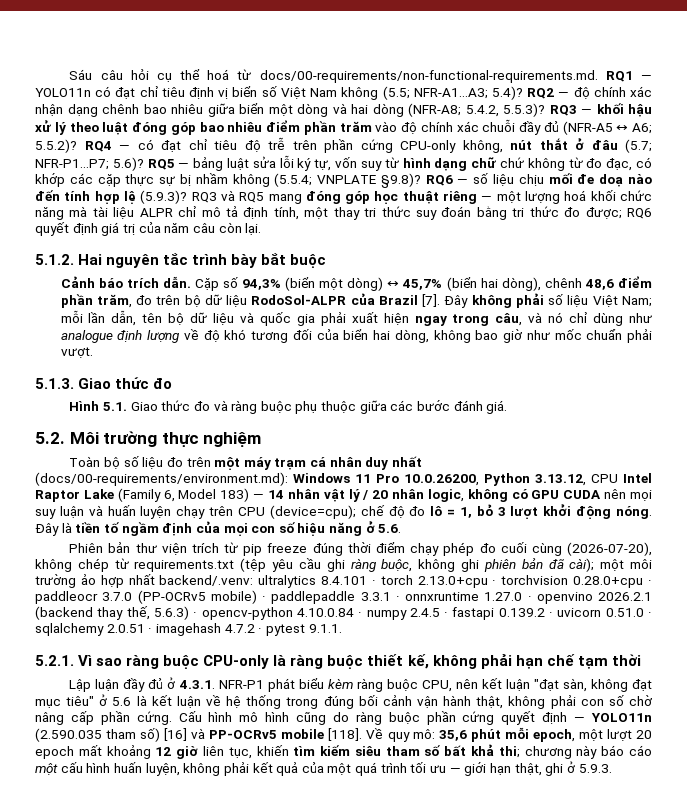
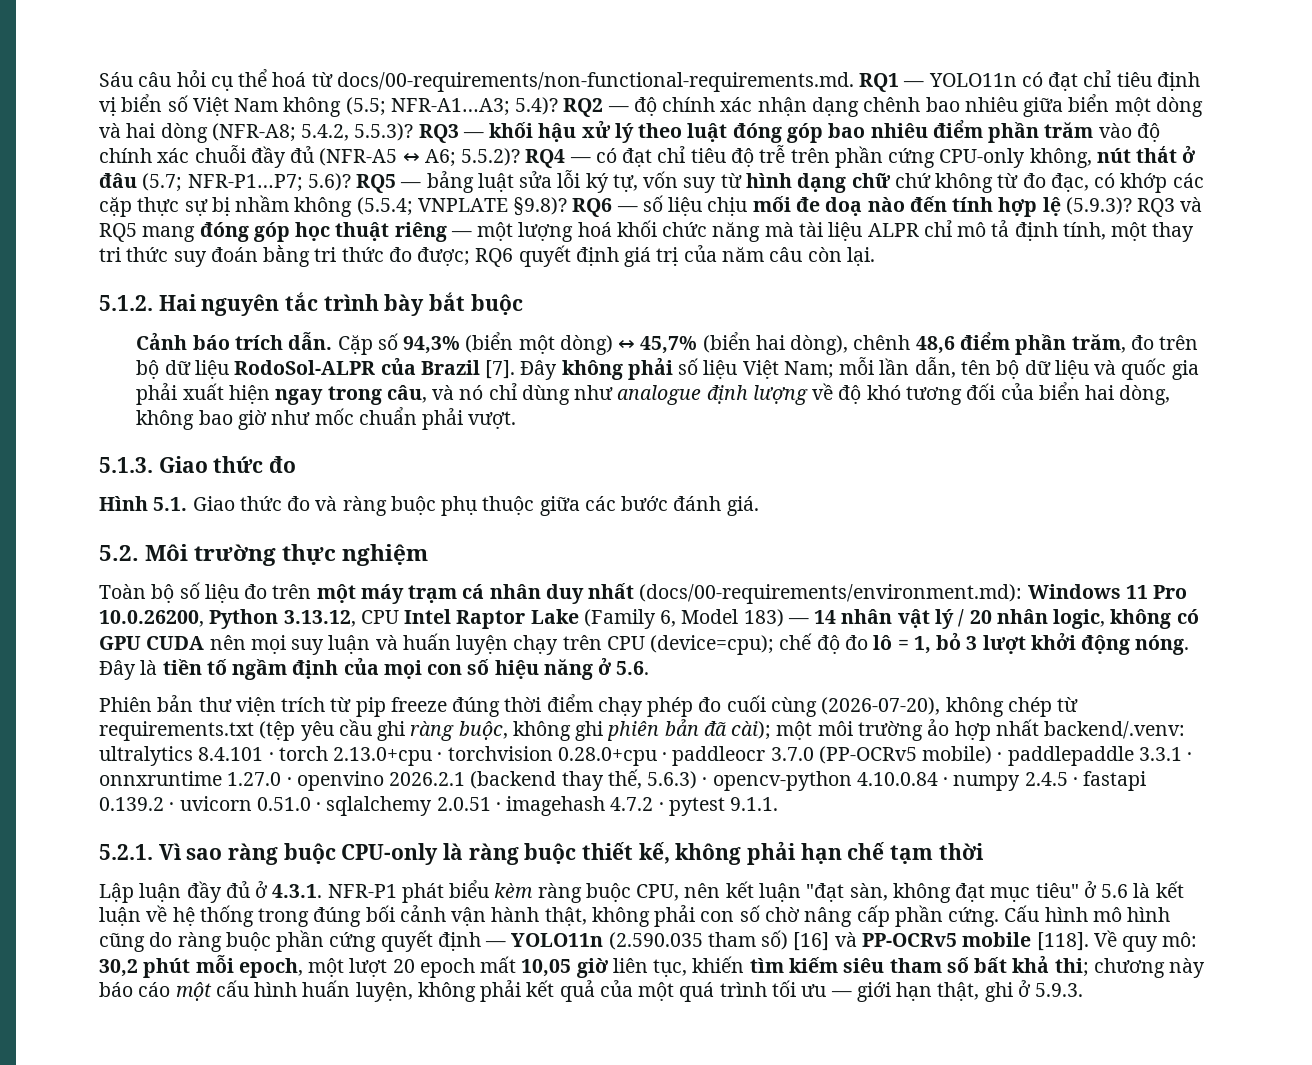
- Về quy mô: 35,6 phút mỗi epoch, một lượt 20 epoch mất khoảng 12 giờ liên tục, khiến tìm kiếm siêu tham số bất khả thi; chương này báo cáo một cấu hình huấn luyện, không phải kết quả của một quá trình tối ưu — giới hạn thật, ghi ở 5.9.3.
+ Về quy mô: 30,2 phút mỗi epoch, một lượt 20 epoch mất 10,05 giờ liên tục, khiến tìm kiếm siêu tham số bất khả thi; chương này báo cáo một cấu hình huấn luyện, không phải kết quả của một quá trình tối ưu — giới hạn thật, ghi ở 5.9.3.

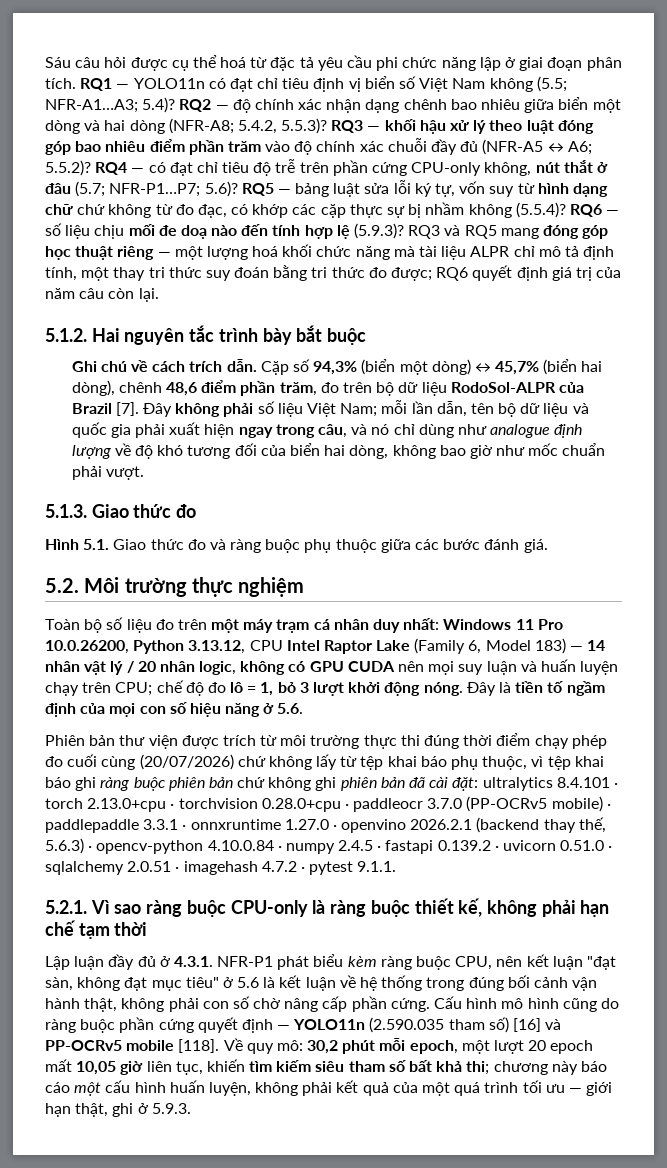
- Sáu câu hỏi cụ thể hoá từ docs/00-requirements/non-functional-requirements.md. RQ1 — YOLO11n có đạt chỉ tiêu định vị biển số Việt Nam không (5.5; NFR-A1…A3; 5.4)?
+ Sáu câu hỏi được cụ thể hoá từ đặc tả yêu cầu phi chức năng lập ở giai đoạn phân tích. RQ1 — YOLO11n có đạt chỉ tiêu định vị biển số Việt Nam không (5.5; NFR-A1…A3; 5.4)?
- RQ5 — bảng luật sửa lỗi ký tự, vốn suy từ hình dạng chữ chứ không từ đo đạc, có khớp các cặp thực sự bị nhầm không (5.5.4; VNPLATE §9.8)?
+ RQ5 — bảng luật sửa lỗi ký tự, vốn suy từ hình dạng chữ chứ không từ đo đạc, có khớp các cặp thực sự bị nhầm không (5.5.4)?
- Cảnh báo trích dẫn.
+ Ghi chú về cách trích dẫn.
- Toàn bộ số liệu đo trên một máy trạm cá nhân duy nhất (docs/00-requirements/environment.md): Windows 11 Pro 10.0.26200, Python 3.13.12, CPU Intel Raptor Lake (Family 6, Model 183) — 14 nhân vật lý / 20 nhân logic, không có GPU CUDA nên mọi suy luận và huấn luyện chạy trên CPU (device=cpu); chế độ đo lô = 1, bỏ 3 lượt khởi động nóng.
+ Toàn bộ số liệu đo trên một máy trạm cá nhân duy nhất: Windows 11 Pro 10.0.26200, Python 3.13.12, CPU Intel Raptor Lake (Family 6, Model 183) — 14 nhân vật lý / 20 nhân logic, không có GPU CUDA nên mọi suy luận và huấn luyện chạy trên CPU; chế độ đo lô = 1, bỏ 3 lượt khởi động nóng.
- Phiên bản thư viện trích từ pip freeze đúng thời điểm chạy phép đo cuối cùng (2026-07-20), không chép từ requirements.txt (tệp yêu cầu ghi ràng buộc, không ghi phiên bản đã cài); một môi trường ảo hợp nhất backend/.venv:
+ Phiên bản thư viện được trích từ môi trường thực thi đúng thời điểm chạy phép đo cuối cùng (20/07/2026) chứ không lấy từ tệp khai báo phụ thuộc, vì tệp khai báo ghi ràng buộc phiên bản chứ không ghi phiên bản đã cài đặt:

